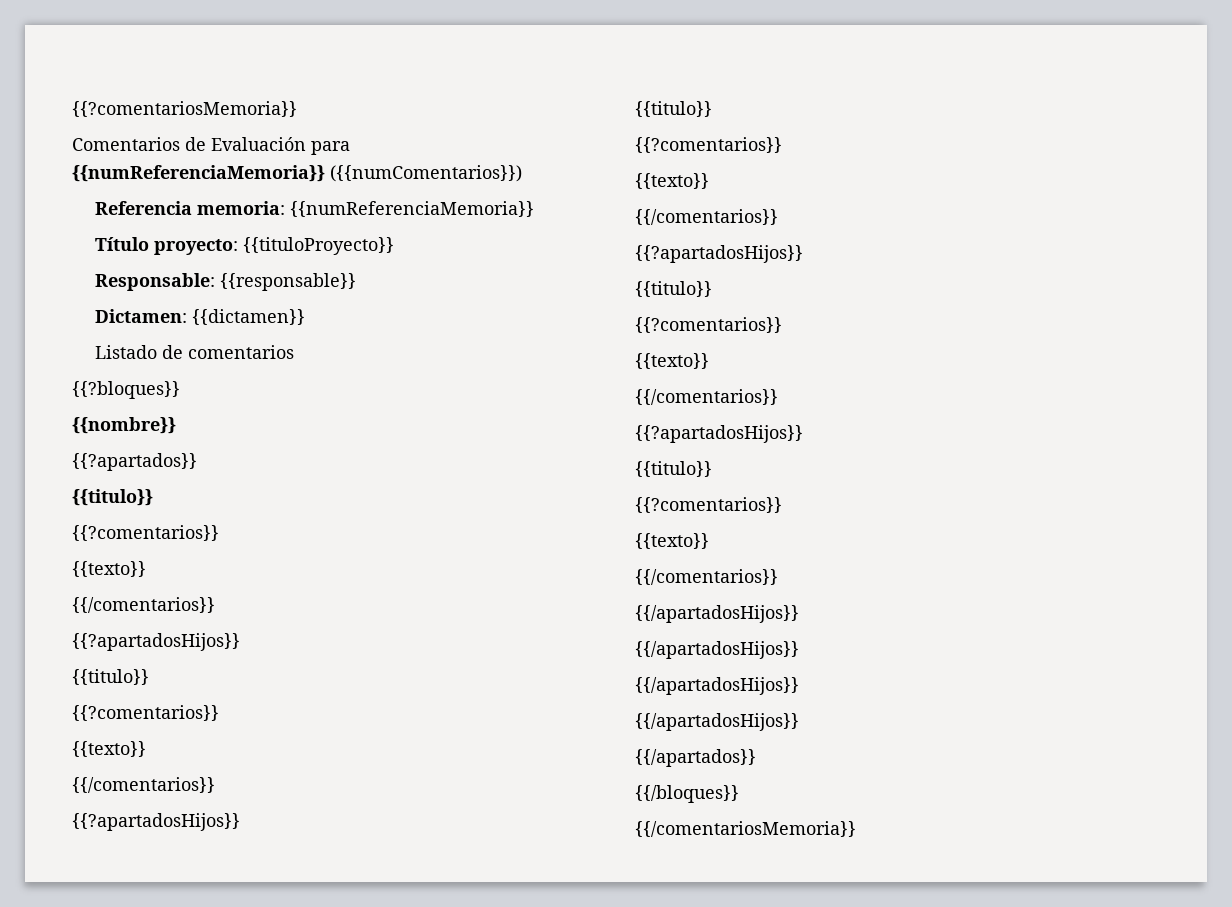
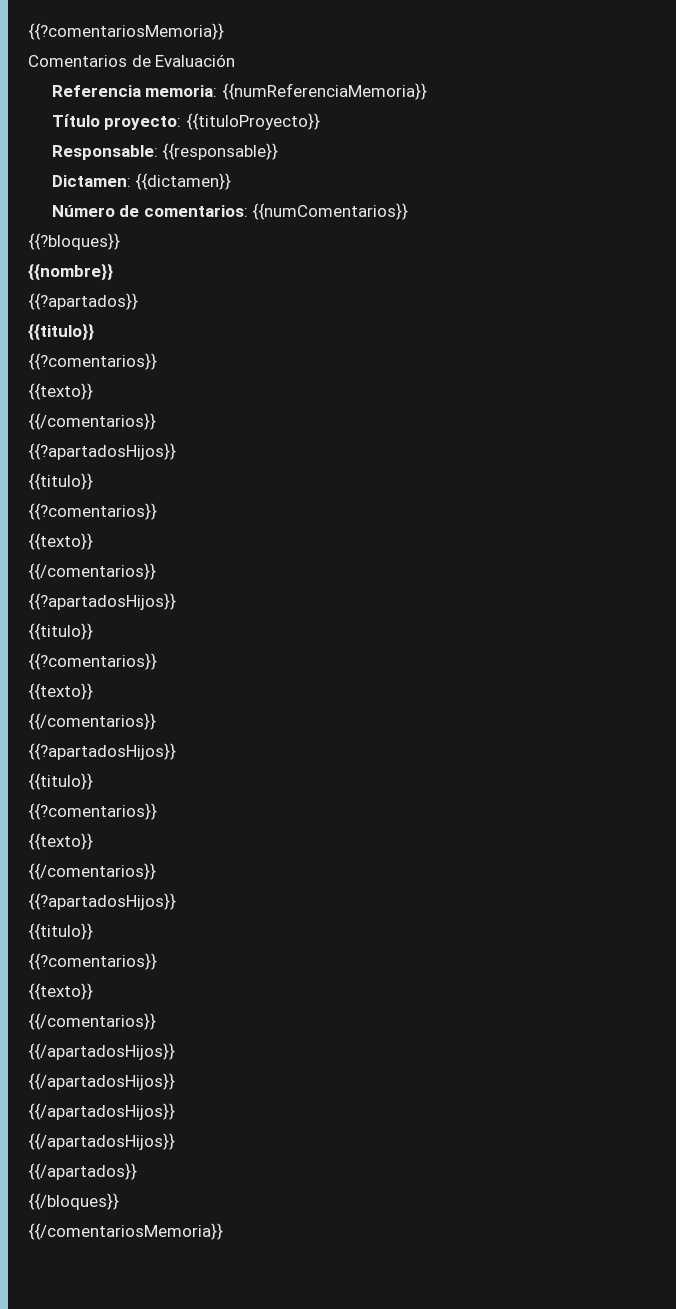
- Comentarios de Evaluación para {{numReferenciaMemoria}} ({{numComentarios}})
+ Comentarios de Evaluación
- Listado de comentarios
+ Número de comentarios: {{numComentarios}}

